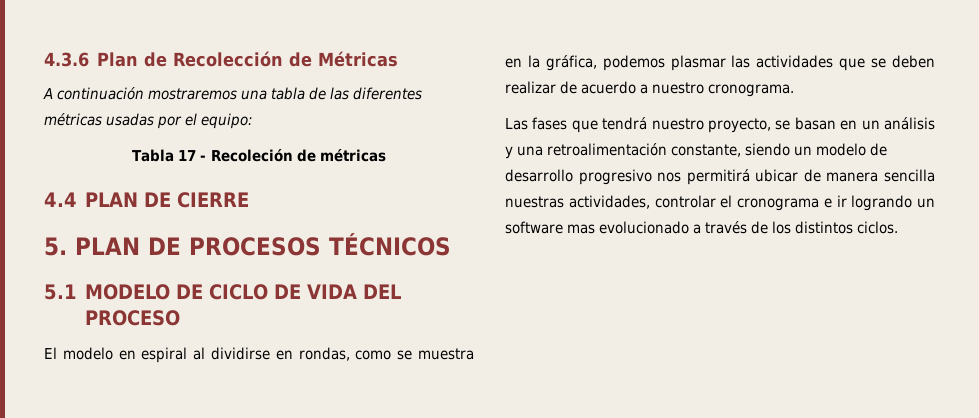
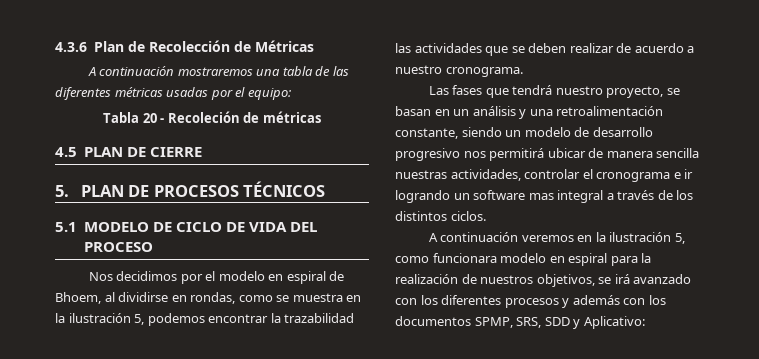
- Tabla 17 - Recoleción de métricas
+ Tabla 20 - Recoleción de métricas
- 4.4 PLAN DE CIERRE
+ 4.5 PLAN DE CIERRE
- El modelo en espiral al dividirse en rondas, como se muestra en la gráfica, podemos plasmar las actividades que se deben realizar de acuerdo a nuestro cronograma.
+ Nos decidimos por el modelo en espiral de Bhoem, al dividirse en rondas, como se muestra en la ilustración 5, podemos encontrar la trazabilidad las actividades que se deben realizar de acuerdo a nuestro cronograma.
- Las fases que tendrá nuestro proyecto, se basan en un análisis y una retroalimentación constante, siendo un modelo de desarrollo progresivo nos permitirá ubicar de manera sencilla nuestras actividades, controlar el cronograma e ir logrando un software mas evolucionado a través de los distintos ciclos.
+ Las fases que tendrá nuestro proyecto, se basan en un análisis y una retroalimentación constante, siendo un modelo de desarrollo progresivo nos permitirá ubicar de manera sencilla nuestras actividades, controlar el cronograma e ir logrando un software mas integral a través de los distintos ciclos.
+ A continuación veremos en la ilustración 5, como funcionara modelo en espiral para la realización de nuestros objetivos, se irá avanzado con los diferentes procesos y además con los documentos SPMP, SRS, SDD y Aplicativo:

